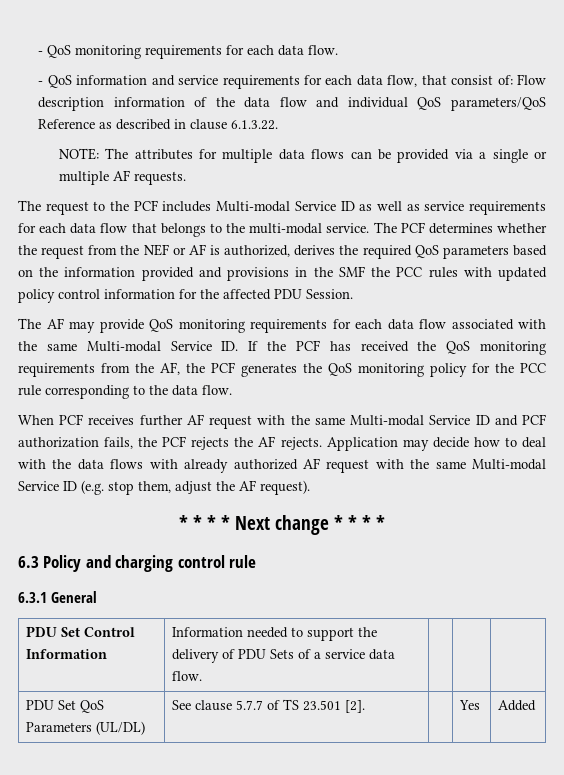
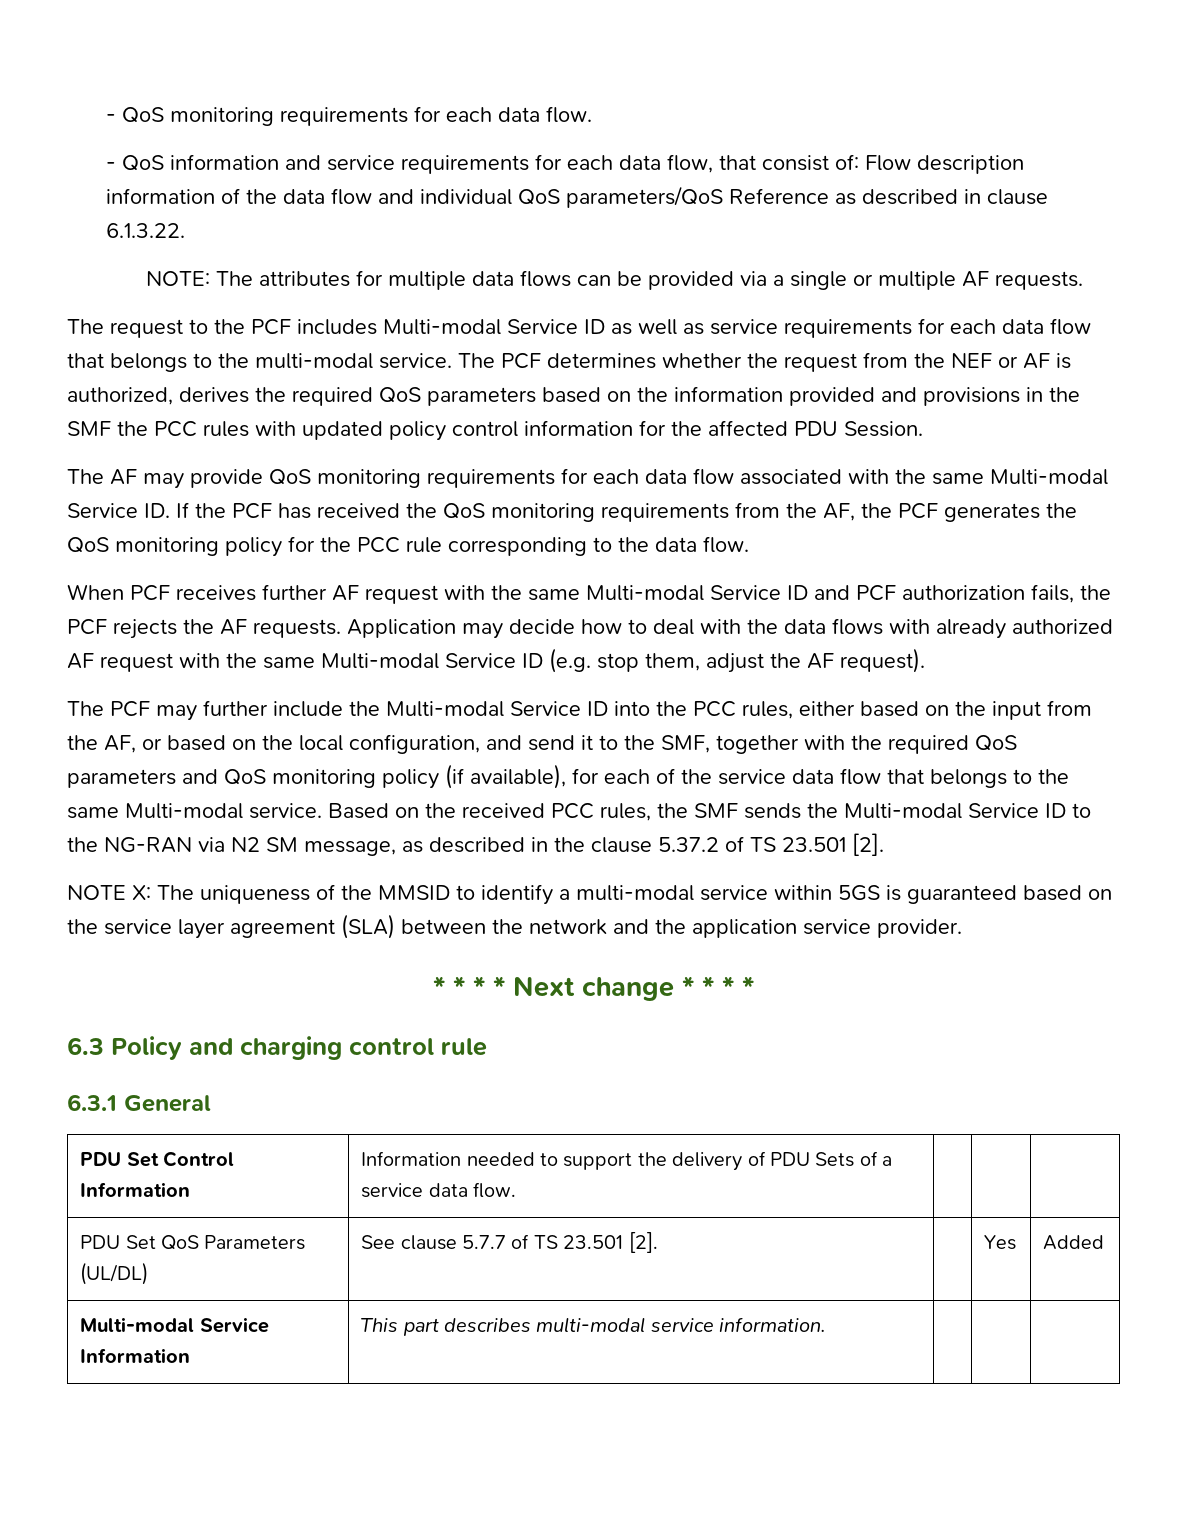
- When PCF receives further AF request with the same Multi-modal Service ID and PCF authorization fails, the PCF rejects the AF rejects.
+ When PCF receives further AF request with the same Multi-modal Service ID and PCF authorization fails, the PCF rejects the AF requests.
+ The PCF may further include the Multi-modal Service ID into the PCC rules, either based on the input from the AF, or based on the local configuration, and send it to the SMF, together with the required QoS parameters and QoS monitoring policy (if available), for each of the service data flow that belongs to the same Multi-modal service. Based on the received PCC rules, the SMF sends the Multi-modal Service ID to the NG-RAN via N2 SM message, as described in the clause 5.37.2 of TS 23.501 [2].
+ NOTE X: The uniqueness of the MMSID to identify a multi-modal service within 5GS is guaranteed based on the service layer agreement (SLA) between the network and the application service provider.
+ Multi-modal Service Information | This part describes multi-modal service information. | | |

